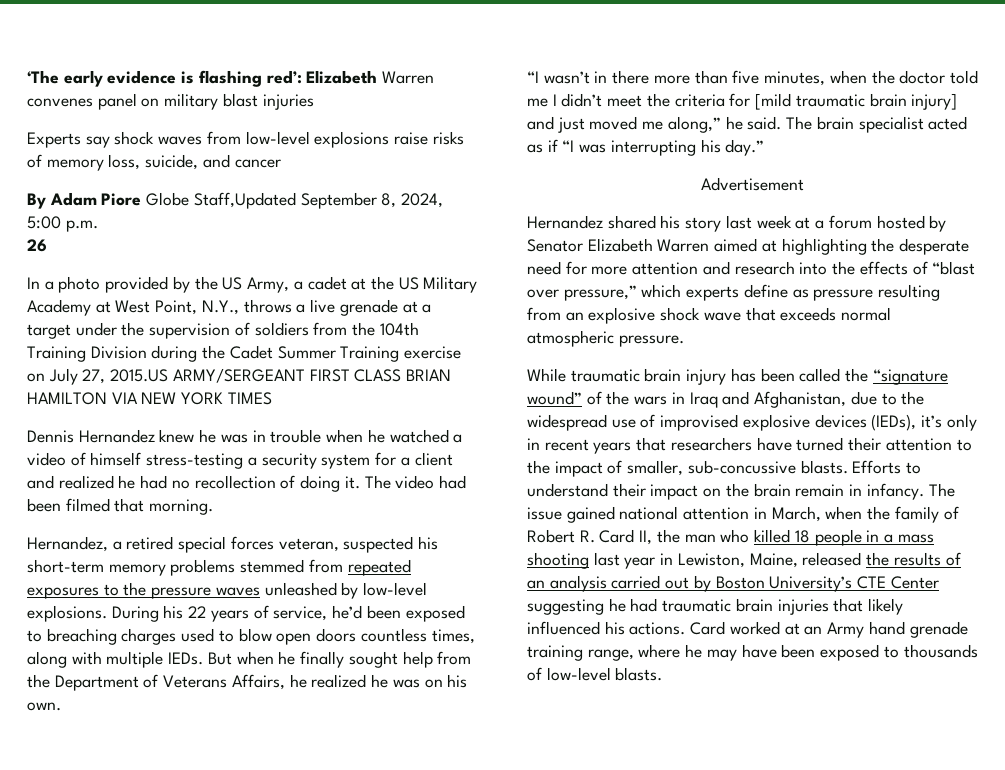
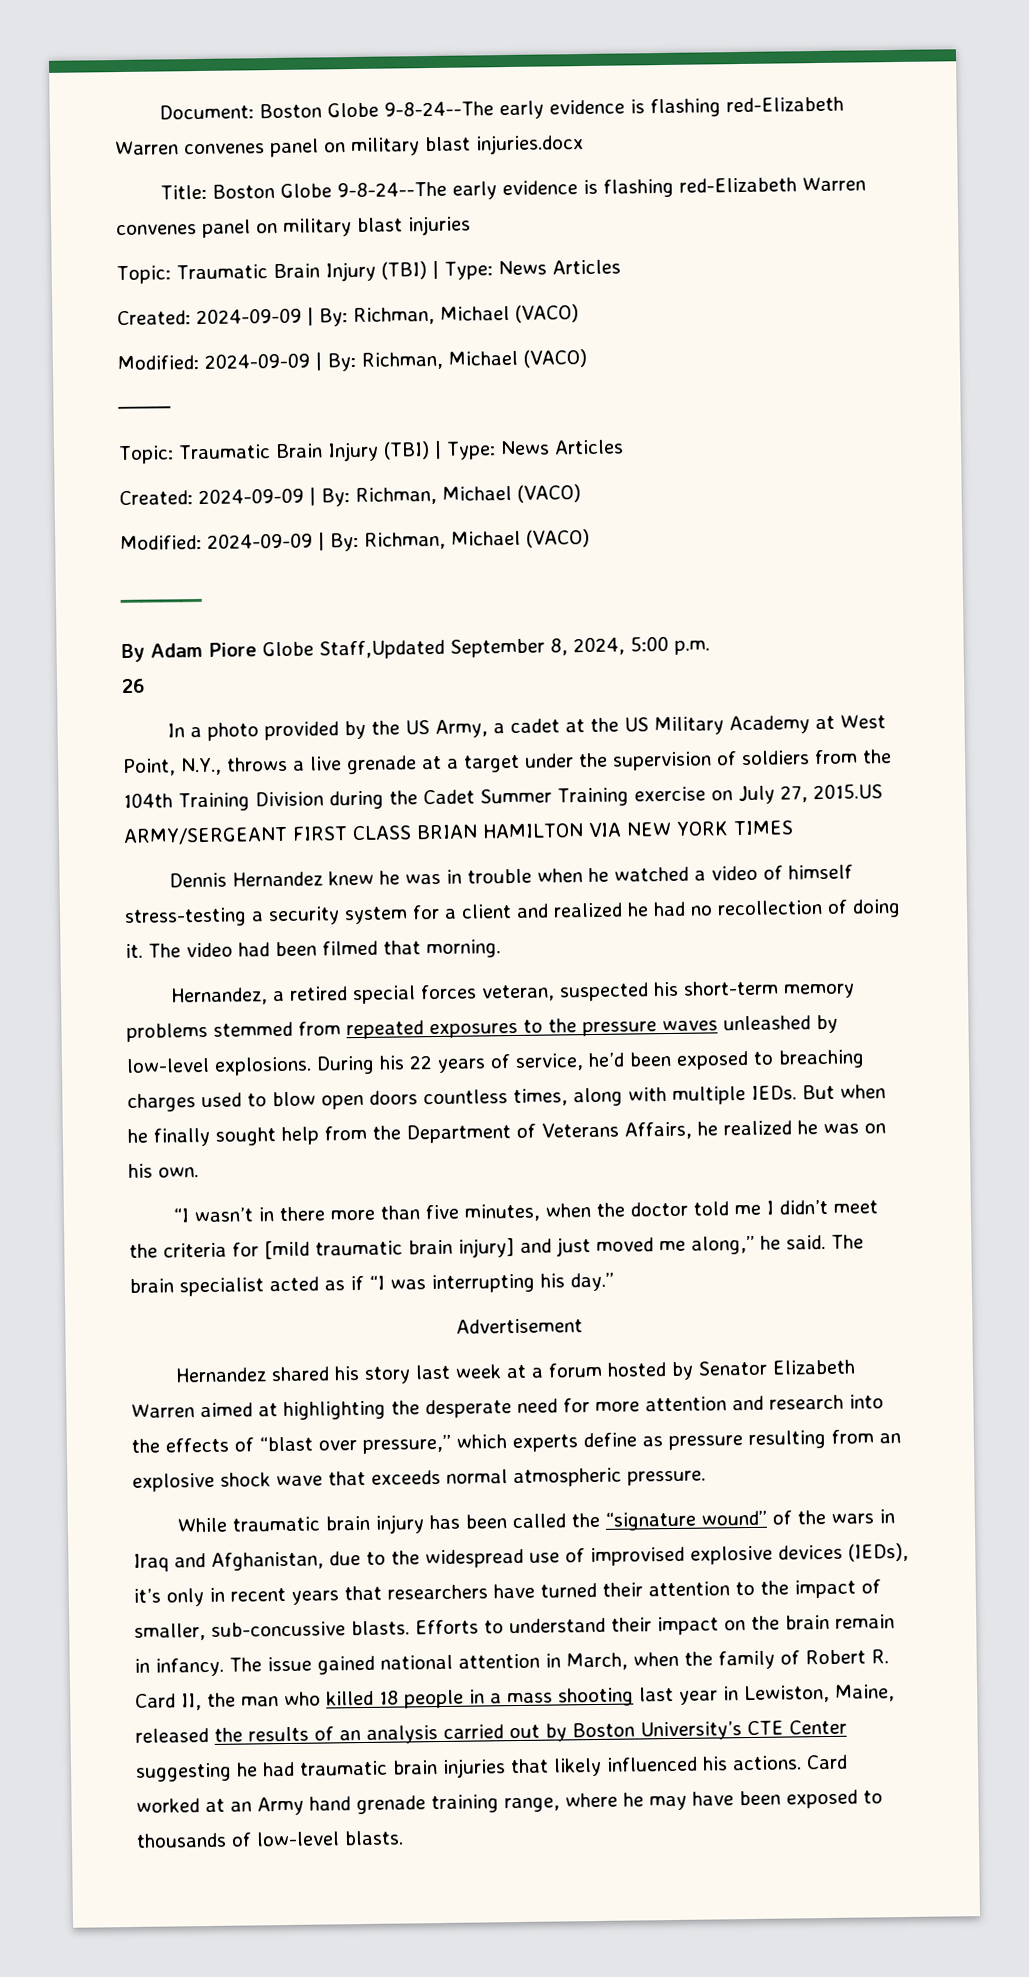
- ‘The early evidence is flashing red’: Elizabeth Warren convenes panel on military blast injuries
- Experts say shock waves from low-level explosions raise risks of memory loss, suicide, and cancer
+ Document: Boston Globe 9-8-24--The early evidence is flashing red-Elizabeth Warren convenes panel on military blast injuries.docx
+ Title: Boston Globe 9-8-24--The early evidence is flashing red-Elizabeth Warren convenes panel on military blast injuries
+ Topic: Traumatic Brain Injury (TBI) | Type: News Articles
+ Created: 2024-09-09 | By: Richman, Michael (VACO)
+ Modified: 2024-09-09 | By: Richman, Michael (VACO)
+ ────
+ Topic: Traumatic Brain Injury (TBI) | Type: News Articles
+ Created: 2024-09-09 | By: Richman, Michael (VACO)
+ Modified: 2024-09-09 | By: Richman, Michael (VACO)
+ ────

